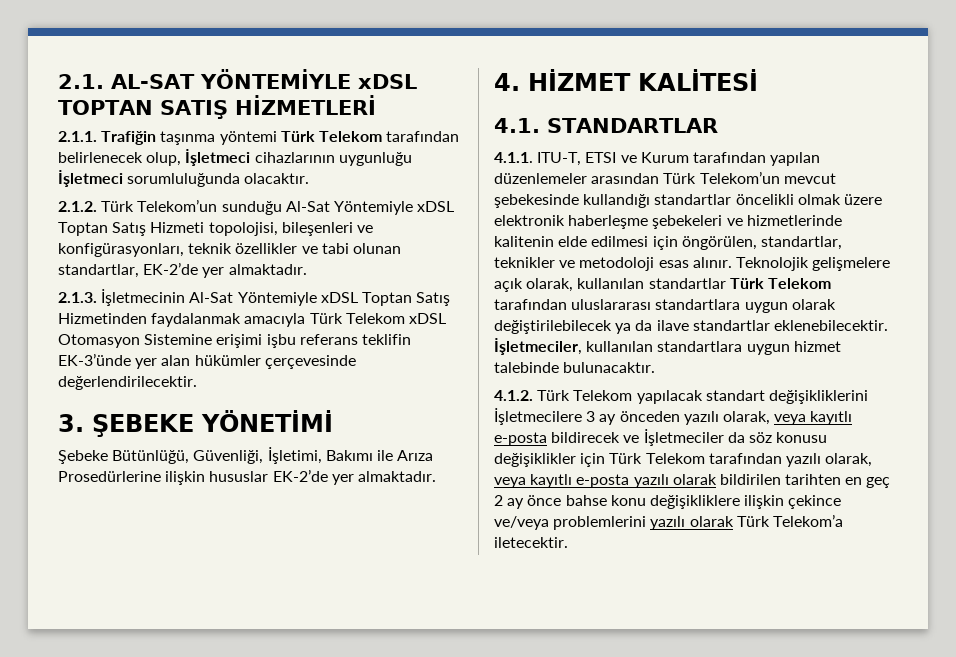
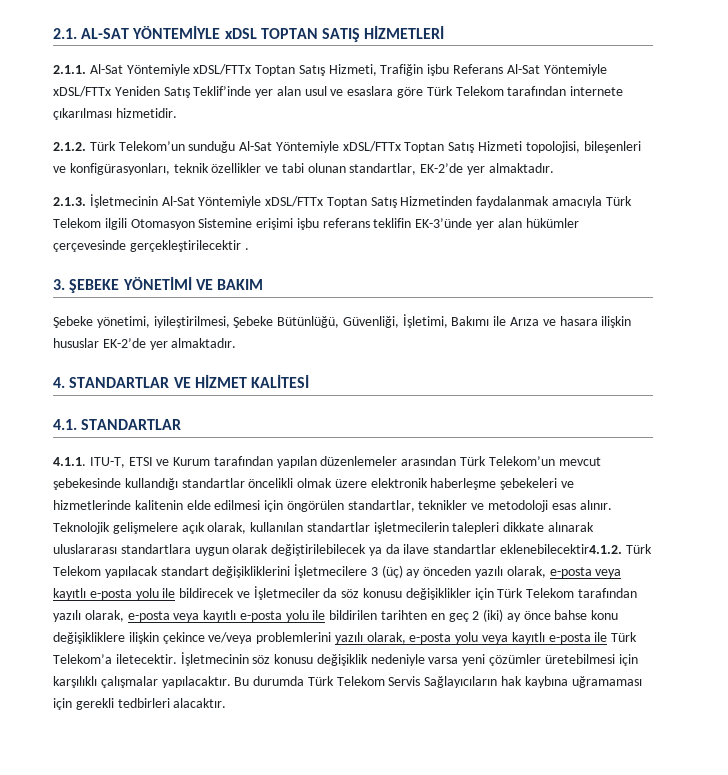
- 2.1.1. Trafiğin taşınma yöntemi Türk Telekom tarafından belirlenecek olup, İşletmeci cihazlarının uygunluğu İşletmeci sorumluluğunda olacaktır.
+ 2.1.1. Al-Sat Yöntemiyle xDSL/FTTx Toptan Satış Hizmeti, Trafiğin işbu Referans Al-Sat Yöntemiyle xDSL/FTTx Yeniden Satış Teklif’inde yer alan usul ve esaslara göre Türk Telekom tarafından internete çıkarılması hizmetidir.
- 2.1.2. Türk Telekom’un sunduğu Al-Sat Yöntemiyle xDSL Toptan Satış Hizmeti topolojisi, bileşenleri ve konfigürasyonları, teknik özellikler ve tabi olunan standartlar, EK-2’de yer almaktadır.
+ 2.1.2. Türk Telekom’un sunduğu Al-Sat Yöntemiyle xDSL/FTTx Toptan Satış Hizmeti topolojisi, bileşenleri ve konfigürasyonları, teknik özellikler ve tabi olunan standartlar, EK-2’de yer almaktadır.
- 2.1.3. İşletmecinin Al-Sat Yöntemiyle xDSL Toptan Satış Hizmetinden faydalanmak amacıyla Türk Telekom xDSL Otomasyon Sistemine erişimi işbu referans teklifin EK-3’ünde yer alan hükümler çerçevesinde değerlendirilecektir.
+ 2.1.3. İşletmecinin Al-Sat Yöntemiyle xDSL/FTTx Toptan Satış Hizmetinden faydalanmak amacıyla Türk Telekom ilgili Otomasyon Sistemine erişimi işbu referans teklifin EK-3’ünde yer alan hükümler çerçevesinde gerçekleştirilecektir .
- 3. ŞEBEKE YÖNETİMİ
- Şebeke Bütünlüğü, Güvenliği, İşletimi, Bakımı ile Arıza Prosedürlerine ilişkin hususlar EK-2’de yer almaktadır.
+ 3. ŞEBEKE YÖNETİMİ VE BAKIM
+ Şebeke yönetimi, iyileştirilmesi, Şebeke Bütünlüğü, Güvenliği, İşletimi, Bakımı ile Arıza ve hasara ilişkin hususlar EK-2’de yer almaktadır.
- 4. HİZMET KALİTESİ
+ 4. STANDARTLAR VE HİZMET KALİTESİ
- 4.1.1. ITU-T, ETSI ve Kurum tarafından yapılan düzenlemeler arasından Türk Telekom’un mevcut şebekesinde kullandığı standartlar öncelikli olmak üzere elektronik haberleşme şebekeleri ve hizmetlerinde kalitenin elde edilmesi için öngörülen, standartlar, teknikler ve metodoloji esas alınır.
+ 4.1.1. ITU-T, ETSI ve Kurum tarafından yapılan düzenlemeler arasından Türk Telekom’un mevcut şebekesinde kullandığı standartlar öncelikli olmak üzere elektronik haberleşme şebekeleri ve hizmetlerinde kalitenin elde edilmesi için öngörülen standartlar, teknikler ve metodoloji esas alınır.
- Teknolojik gelişmelere açık olarak, kullanılan standartlar Türk Telekom tarafından uluslararası standartlara uygun olarak değiştirilebilecek ya da ilave standartlar eklenebilecektir. İşletmeciler, kullanılan standartlara uygun hizmet talebinde bulunacaktır.
- 4.1.2. Türk Telekom yapılacak standart değişikliklerini İşletmecilere 3 ay önceden yazılı olarak, veya kayıtlı e-posta bildirecek ve İşletmeciler da söz konusu değişiklikler için Türk Telekom tarafından yazılı olarak, veya kayıtlı e-posta yazılı olarak bildirilen tarihten en geç 2 ay önce bahse konu değişikliklere ilişkin çekince ve/veya problemlerini yazılı olarak Türk Telekom’a iletecektir.
+ Teknolojik gelişmelere açık olarak, kullanılan standartlar işletmecilerin talepleri dikkate alınarak uluslararası standartlara uygun olarak değiştirilebilecek ya da ilave standartlar eklenebilecektir4.1.2. Türk Telekom yapılacak standart değişikliklerini İşletmecilere 3 (üç) ay önceden yazılı olarak, e-posta veya kayıtlı e-posta yolu ile bildirecek ve İşletmeciler da söz konusu değişiklikler için Türk Telekom tarafından yazılı olarak, e-posta veya kayıtlı e-posta yolu ile bildirilen tarihten en geç 2 (iki) ay önce bahse konu değişikliklere ilişkin çekince ve/veya problemlerini yazılı olarak, e-posta yolu veya kayıtlı e-posta ile Türk Telekom’a iletecektir. İşletmecinin söz konusu değişiklik nedeniyle varsa yeni çözümler üretebilmesi için karşılıklı çalışmalar yapılacaktır. Bu durumda Türk Telekom Servis Sağlayıcıların hak kaybına uğramaması için gerekli tedbirleri alacaktır.

